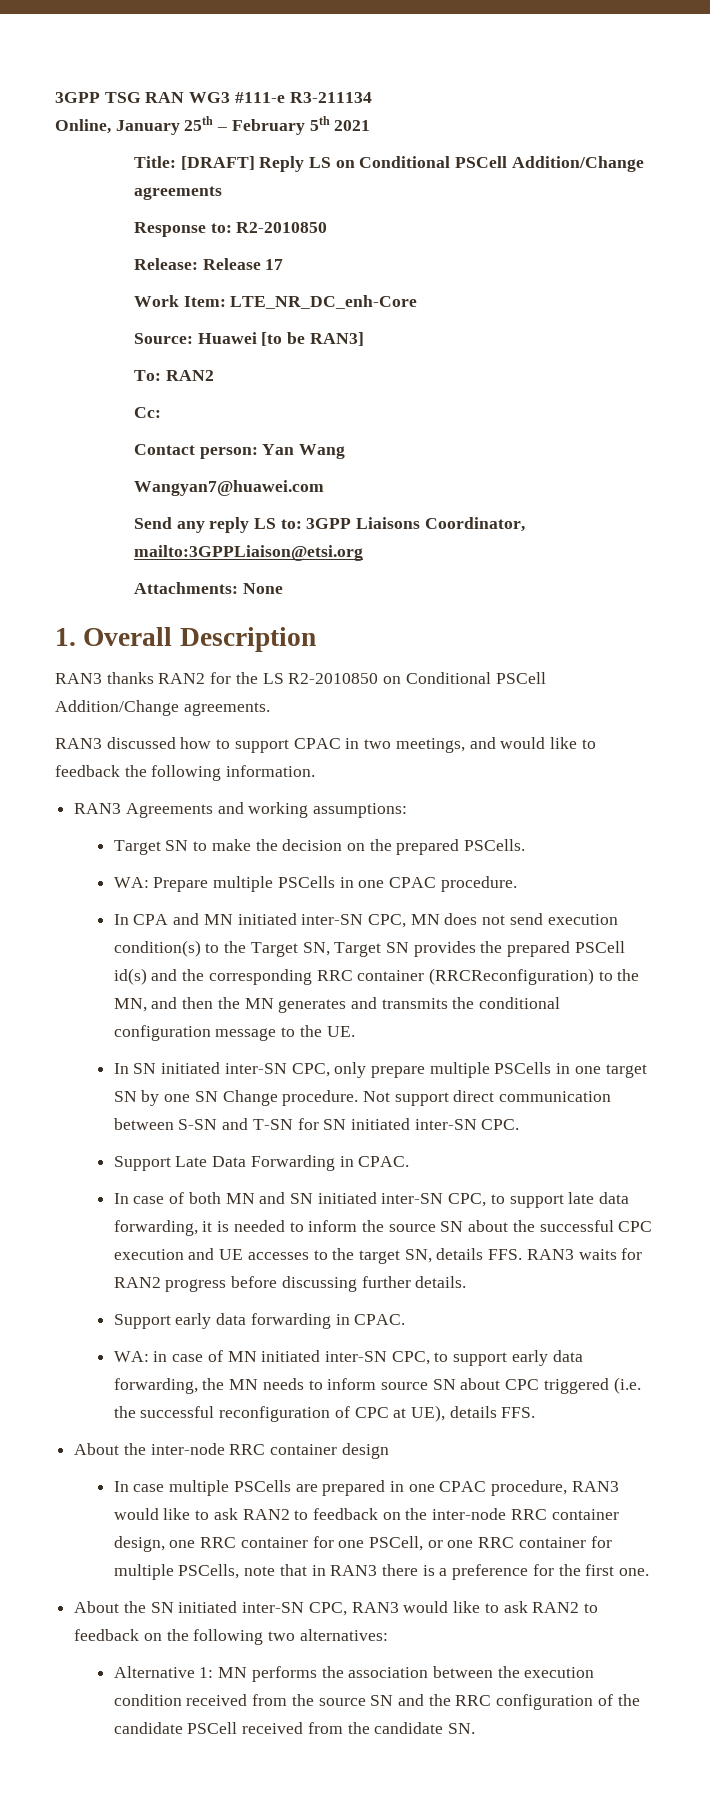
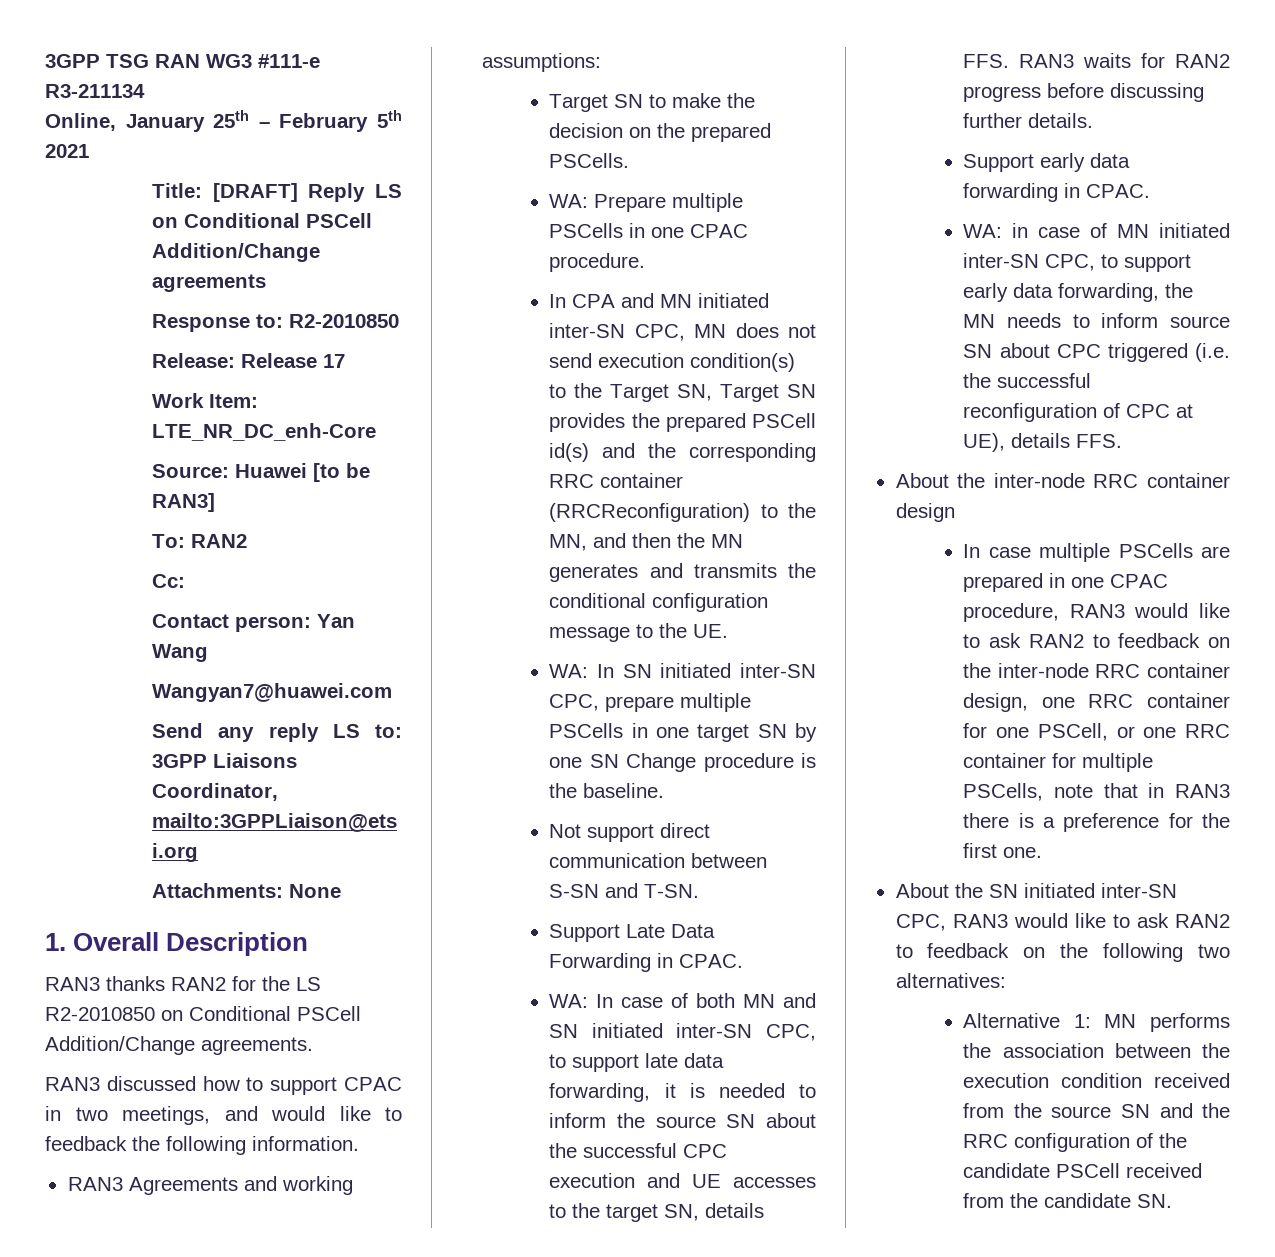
- In SN initiated inter-SN CPC, only prepare multiple PSCells in one target SN by one SN Change procedure. Not support direct communication between S-SN and T-SN for SN initiated inter-SN CPC.
+ WA: In SN initiated inter-SN CPC, prepare multiple PSCells in one target SN by one SN Change procedure is the baseline.
+ Not support direct communication between S-SN and T-SN.
- In case of both MN and SN initiated inter-SN CPC, to support late data forwarding, it is needed to inform the source SN about the successful CPC execution and UE accesses to the target SN, details FFS. RAN3 waits for RAN2 progress before discussing further details.
+ WA: In case of both MN and SN initiated inter-SN CPC, to support late data forwarding, it is needed to inform the source SN about the successful CPC execution and UE accesses to the target SN, details FFS. RAN3 waits for RAN2 progress before discussing further details.

